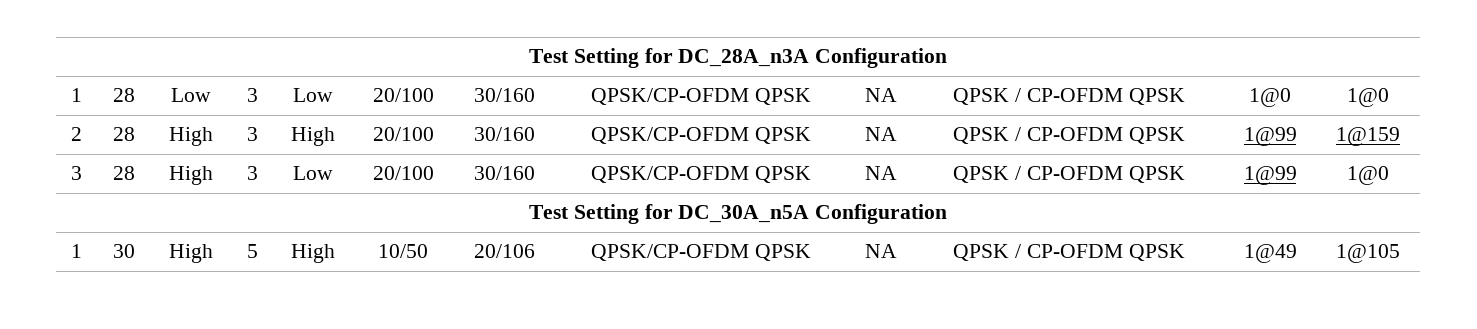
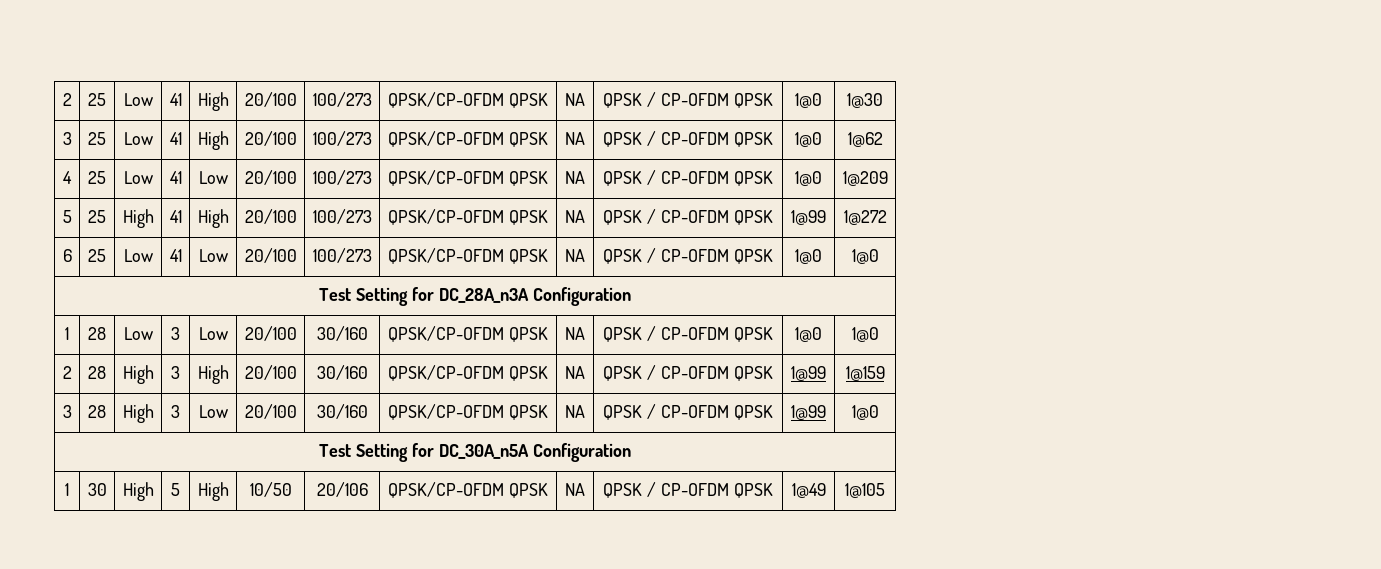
+ 2 | 25 | Low | 41 | High | 20/100 | 100/273 | QPSK/CP-OFDM QPSK | NA | QPSK / CP-OFDM QPSK | 1@0 | 1@30
+ 3 | 25 | Low | 41 | High | 20/100 | 100/273 | QPSK/CP-OFDM QPSK | NA | QPSK / CP-OFDM QPSK | 1@0 | 1@62
+ 4 | 25 | Low | 41 | Low | 20/100 | 100/273 | QPSK/CP-OFDM QPSK | NA | QPSK / CP-OFDM QPSK | 1@0 | 1@209
+ 5 | 25 | High | 41 | High | 20/100 | 100/273 | QPSK/CP-OFDM QPSK | NA | QPSK / CP-OFDM QPSK | 1@99 | 1@272
+ 6 | 25 | Low | 41 | Low | 20/100 | 100/273 | QPSK/CP-OFDM QPSK | NA | QPSK / CP-OFDM QPSK | 1@0 | 1@0

